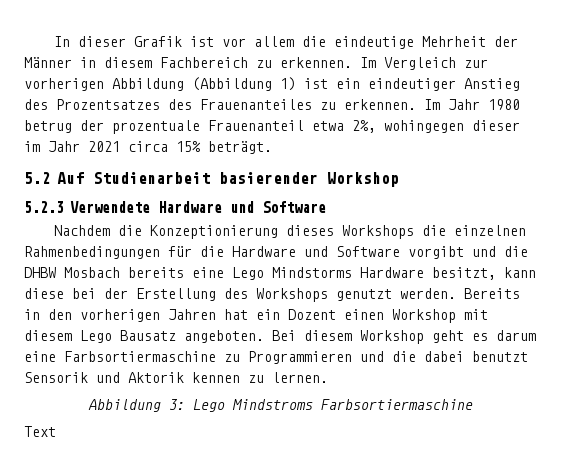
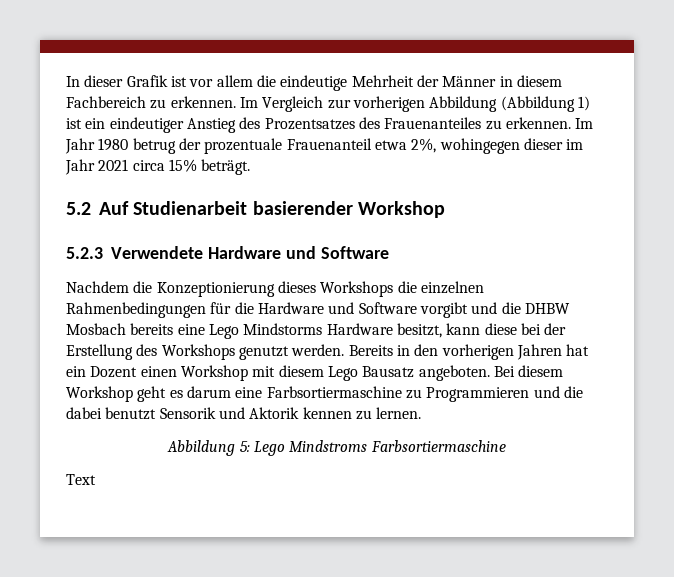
- Abbildung 3: Lego Mindstroms Farbsortiermaschine
+ Abbildung 5: Lego Mindstroms Farbsortiermaschine

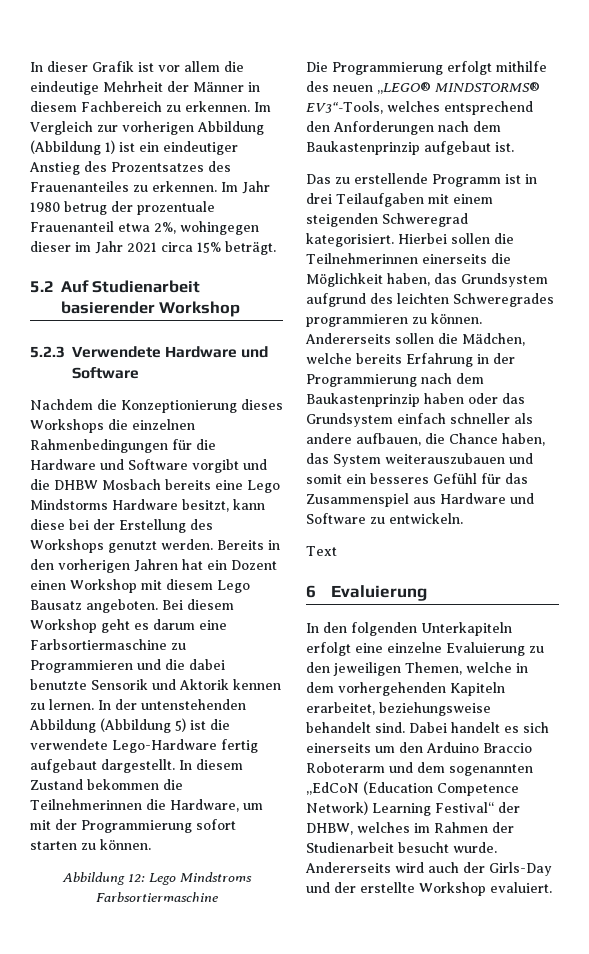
- Bei diesem Workshop geht es darum eine Farbsortiermaschine zu Programmieren und die dabei benutzt Sensorik und Aktorik kennen zu lernen.
- Abbildung 5: Lego Mindstroms Farbsortiermaschine
+ Bei diesem Workshop geht es darum eine Farbsortiermaschine zu Programmieren und die dabei benutzte Sensorik und Aktorik kennen zu lernen. In der untenstehenden Abbildung (Abbildung 5) ist die verwendete Lego-Hardware fertig aufgebaut dargestellt. In diesem Zustand bekommen die Teilnehmerinnen die Hardware, um mit der Programmierung sofort starten zu können.
+ Abbildung 12: Lego Mindstroms Farbsortiermaschine
+ Die Programmierung erfolgt mithilfe des neuen „LEGO® MINDSTORMS® EV3“-Tools, welches entsprechend den Anforderungen nach dem Baukastenprinzip aufgebaut ist.
+ Das zu erstellende Programm ist in drei Teilaufgaben mit einem steigenden Schweregrad kategorisiert. Hierbei sollen die Teilnehmerinnen einerseits die Möglichkeit haben, das Grundsystem aufgrund des leichten Schweregrades programmieren zu können. Andererseits sollen die Mädchen, welche bereits Erfahrung in der Programmierung nach dem Baukastenprinzip haben oder das Grundsystem einfach schneller als andere aufbauen, die Chance haben, das System weiterauszubauen und somit ein besseres Gefühl für das Zusammenspiel aus Hardware und Software zu entwickeln.
  Text
+ 6 Evaluierung
+ In den folgenden Unterkapiteln erfolgt eine einzelne Evaluierung zu den jeweiligen Themen, welche in dem vorhergehenden Kapiteln erarbeitet, beziehungsweise behandelt sind. Dabei handelt es sich einerseits um den Arduino Braccio Roboterarm und dem sogenannten „EdCoN (Education Competence Network) Learning Festival“ der DHBW, welches im Rahmen der Studienarbeit besucht wurde. Andererseits wird auch der Girls-Day und der erstellte Workshop evaluiert.

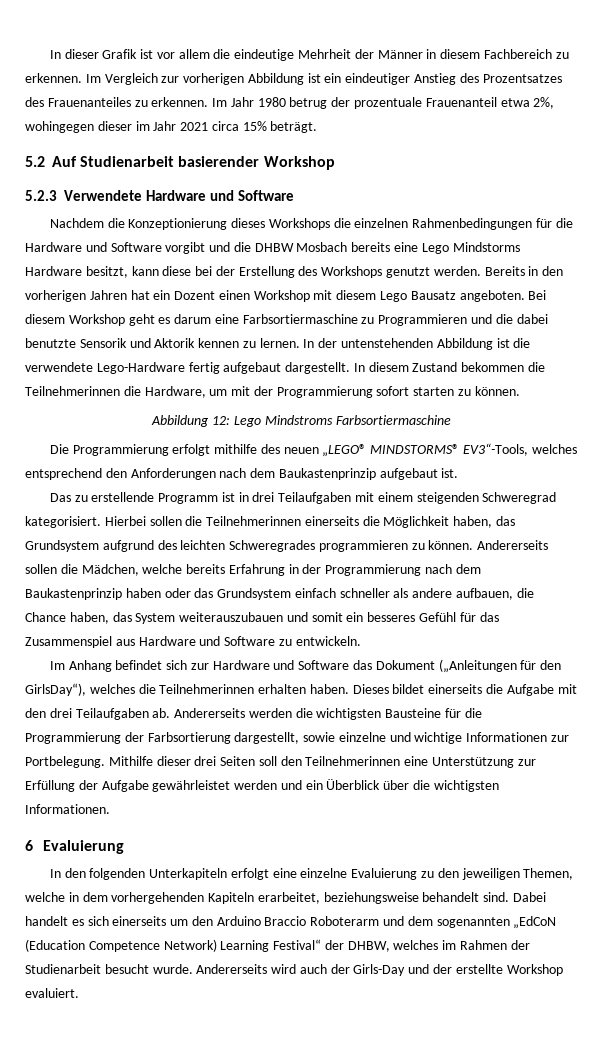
- Im Vergleich zur vorherigen Abbildung (Abbildung 1) ist ein eindeutiger Anstieg des Prozentsatzes des Frauenanteiles zu erkennen.
+ Im Vergleich zur vorherigen Abbildung ist ein eindeutiger Anstieg des Prozentsatzes des Frauenanteiles zu erkennen.
- In der untenstehenden Abbildung (Abbildung 5) ist die verwendete Lego-Hardware fertig aufgebaut dargestellt.
+ In der untenstehenden Abbildung ist die verwendete Lego-Hardware fertig aufgebaut dargestellt.
- Text
+ Im Anhang befindet sich zur Hardware und Software das Dokument („Anleitungen für den GirlsDay“), welches die Teilnehmerinnen erhalten haben. Dieses bildet einerseits die Aufgabe mit den drei Teilaufgaben ab. Andererseits werden die wichtigsten Bausteine für die Programmierung der Farbsortierung dargestellt, sowie einzelne und wichtige Informationen zur Portbelegung. Mithilfe dieser drei Seiten soll den Teilnehmerinnen eine Unterstützung zur Erfüllung der Aufgabe gewährleistet werden und ein Überblick über die wichtigsten Informationen.

